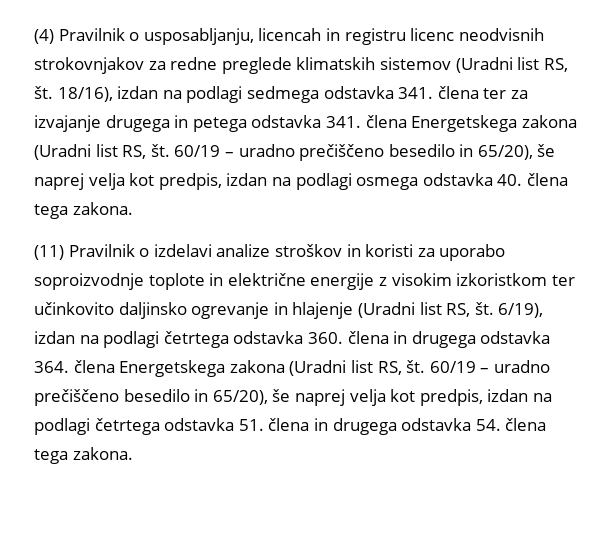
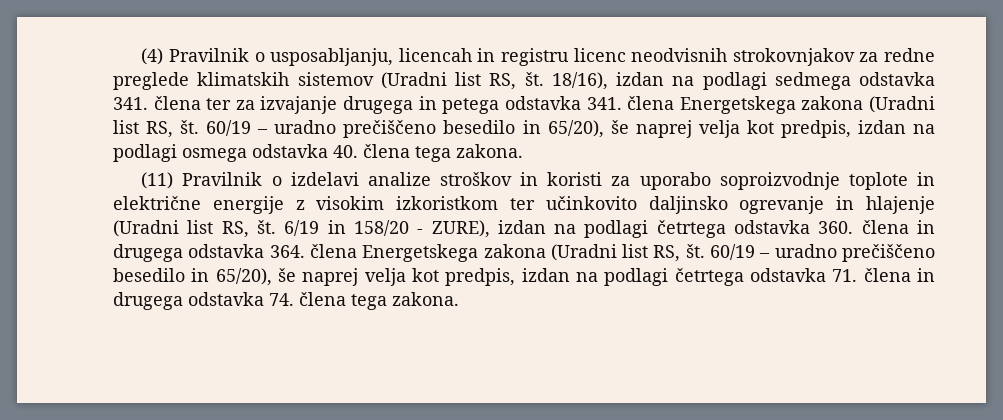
- 6/19), izdan na podlagi četrtega odstavka 360. člena in drugega odstavka 364. člena Energetskega zakona (Uradni list RS, št.
+ 6/19 in 158/20 - ZURE), izdan na podlagi četrtega odstavka 360. člena in drugega odstavka 364. člena Energetskega zakona (Uradni list RS, št.
- 60/19 – uradno prečiščeno besedilo in 65/20), še naprej velja kot predpis, izdan na podlagi četrtega odstavka 51. člena in drugega odstavka 54. člena tega zakona.
+ 60/19 – uradno prečiščeno besedilo in 65/20), še naprej velja kot predpis, izdan na podlagi četrtega odstavka 71. člena in drugega odstavka 74. člena tega zakona.

